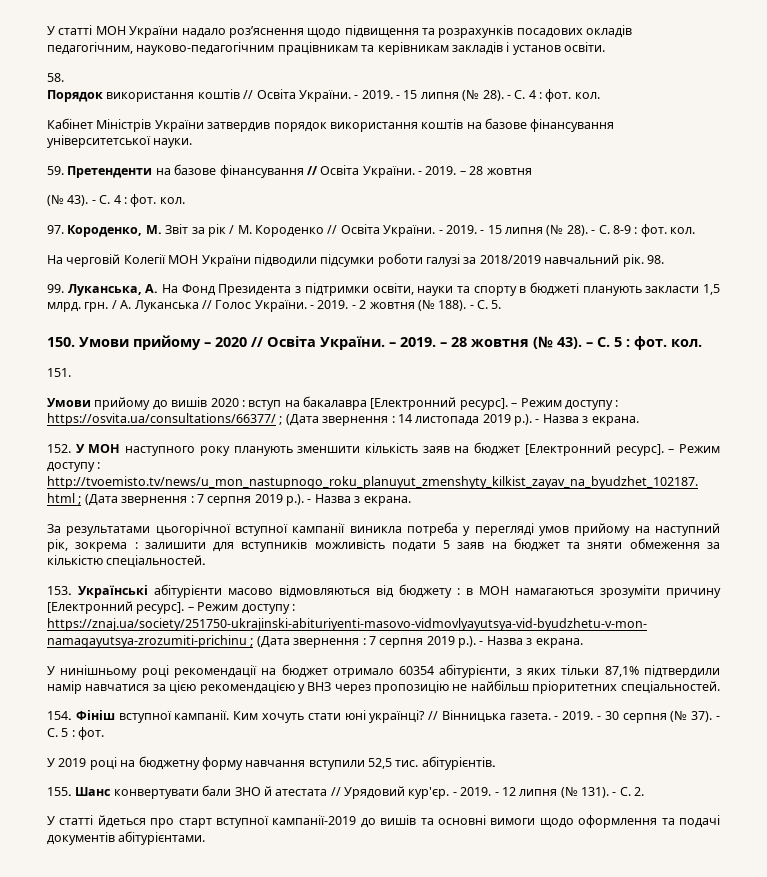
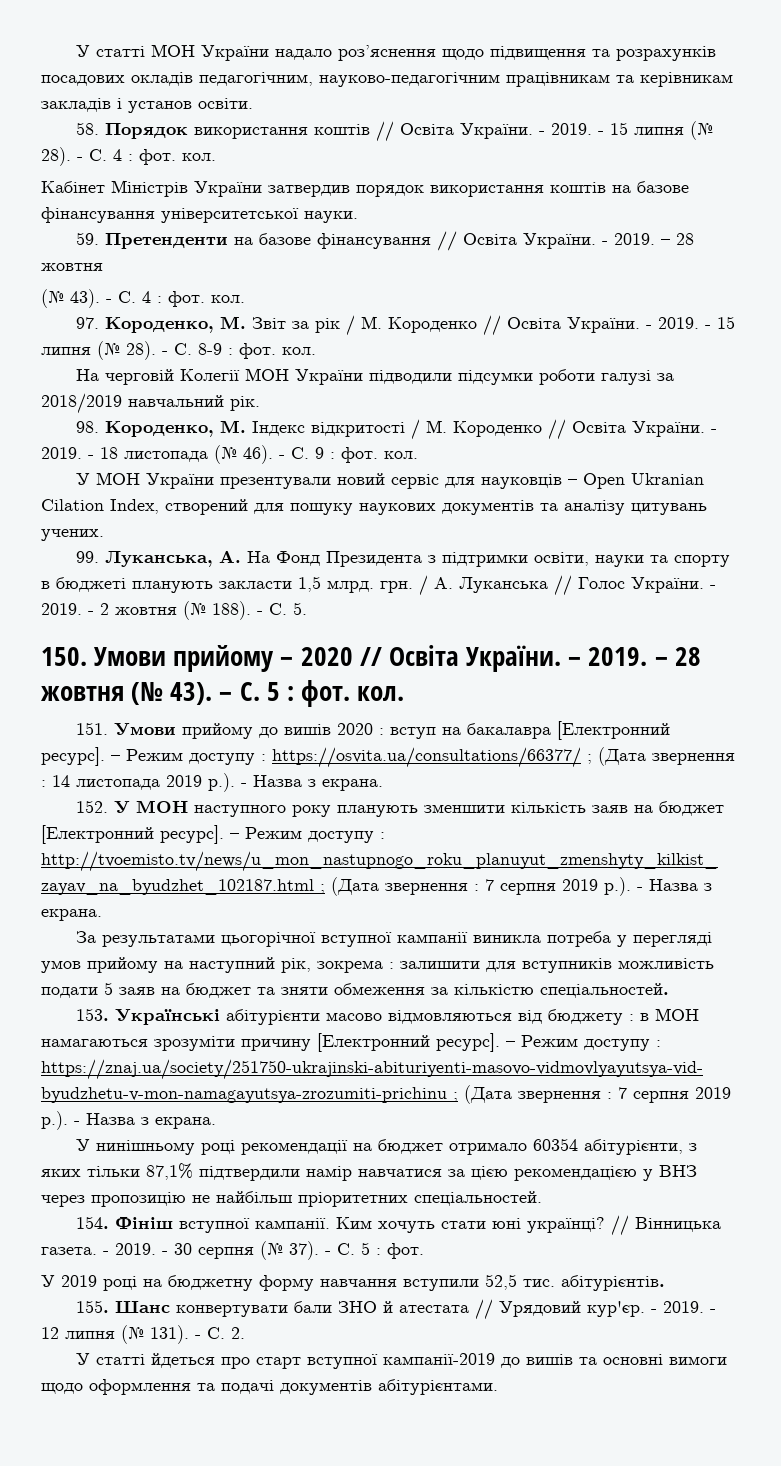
- 58.
- Порядок використання коштів // Освіта України.
+ 58. Порядок використання коштів // Освіта України.
- На черговій Колегії МОН України підводили підсумки роботи галузі за 2018/2019 навчальний рік. 98.
+ На черговій Колегії МОН України підводили підсумки роботи галузі за 2018/2019 навчальний рік.
+ 98. Короденко, М. Індекс відкритості / М. Короденко // Освіта України. - 2019. - 18 листопада (№ 46). - С. 9 : фот. кол.
+ У МОН України презентували новий сервіс для науковців – Open Ukranian Cilation Index, створений для пошуку наукових документів та аналізу цитувань учених.
- 151.
- Умови прийому до вишів 2020 : вступ на бакалавра [Електронний ресурс].
+ 151. Умови прийому до вишів 2020 : вступ на бакалавра [Електронний ресурс].

